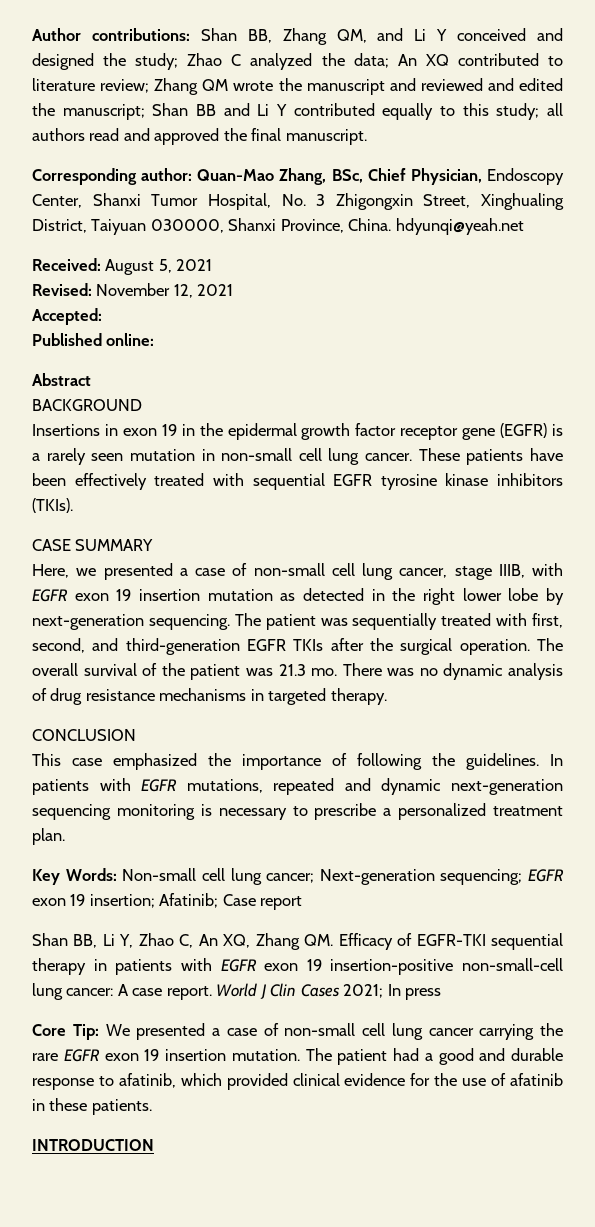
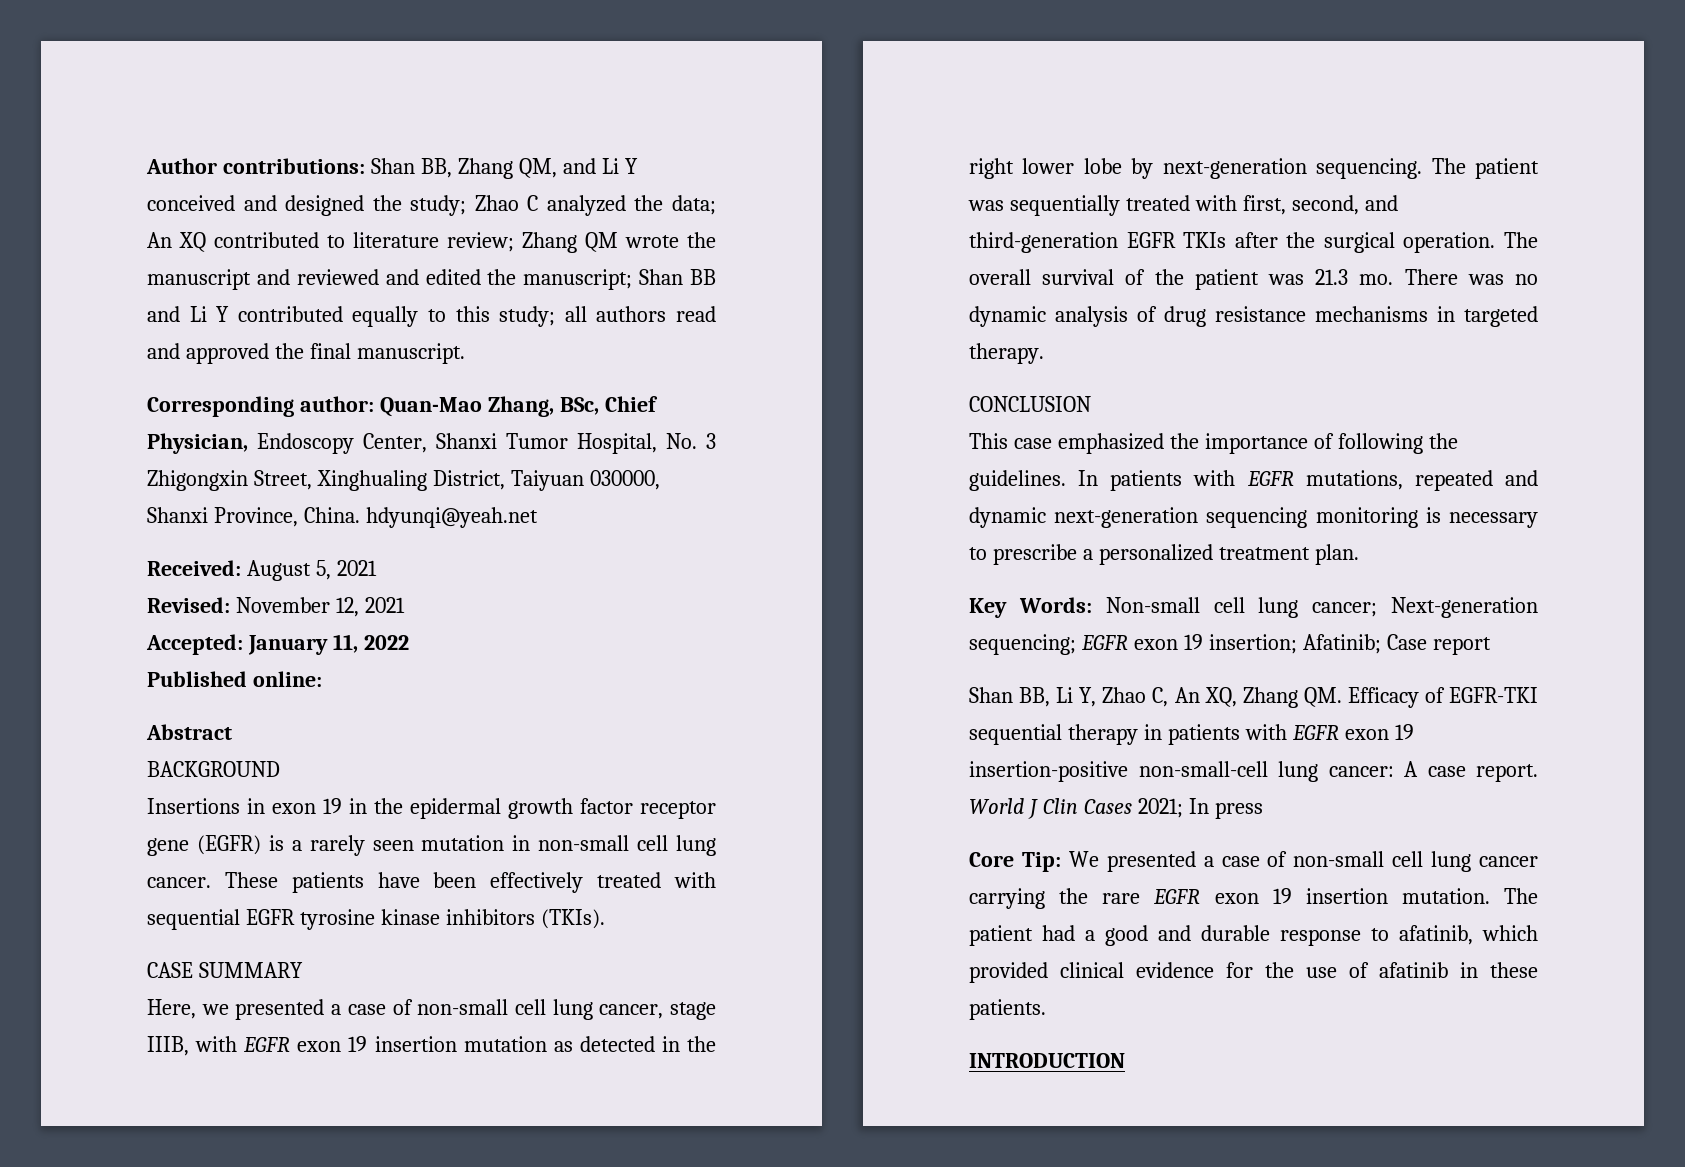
- Accepted:
+ Accepted: January 11, 2022

